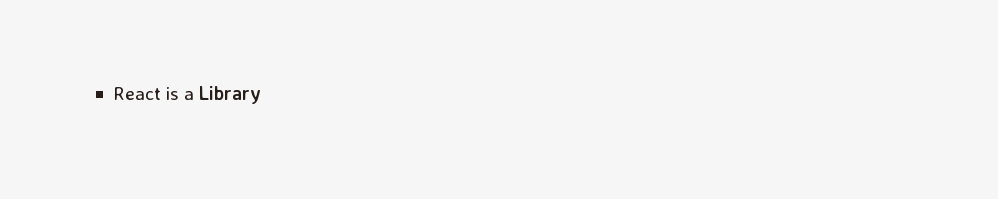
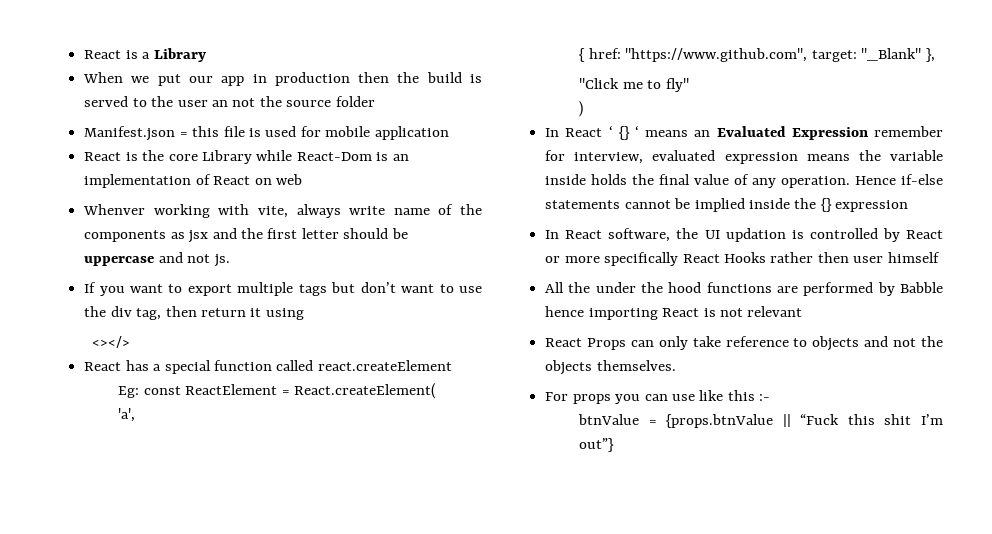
+ When we put our app in production then the build is served to the user an not the source folder
+ Manifest.json = this file is used for mobile application
+ React is the core Library while React-Dom is an implementation of React on web
+ Whenver working with vite, always write name of the components as jsx and the first letter should be uppercase and not js.
+ If you want to export multiple tags but don’t want to use the div tag, then return it using
+ <></>
+ React has a special function called react.createElement
+ Eg: const ReactElement = React.createElement(
+ 'a',
+ { href: "https://www.github.com", target: "_Blank" },
+ "Click me to fly"
+ )
+ In React ‘ {} ‘ means an Evaluated Expression remember for interview, evaluated expression means the variable inside holds the final value of any operation. Hence if-else statements cannot be implied inside the {} expression
+ In React software, the UI updation is controlled by React or more specifically React Hooks rather then user himself
+ All the under the hood functions are performed by Babble hence importing React is not relevant
+ React Props can only take reference to objects and not the objects themselves.
+ For props you can use like this :-
+ btnValue = {props.btnValue || “Fuck this shit I’m out”}

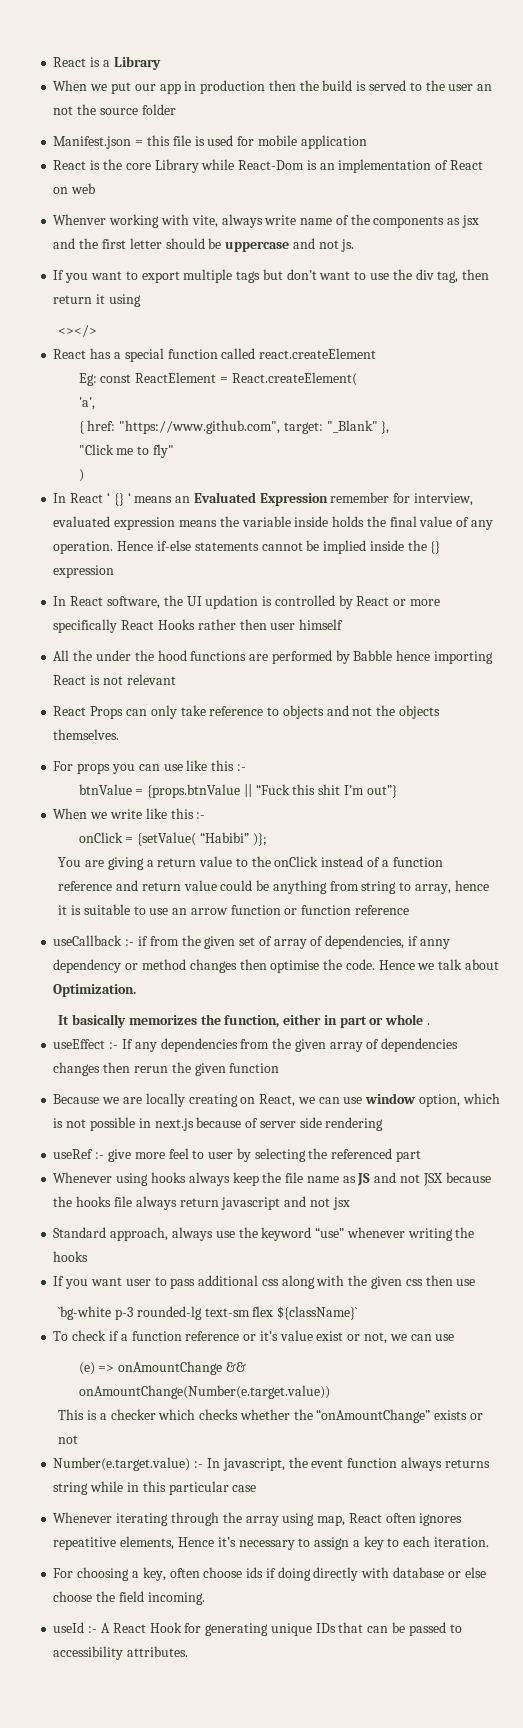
+ When we write like this :-
+ onClick = {setValue( “Habibi” )};
+ You are giving a return value to the onClick instead of a function reference and return value could be anything from string to array, hence it is suitable to use an arrow function or function reference
+ useCallback :- if from the given set of array of dependencies, if anny dependency or method changes then optimise the code. Hence we talk about Optimization.
+ It basically memorizes the function, either in part or whole .
+ useEffect :- If any dependencies from the given array of dependencies changes then rerun the given function
+ Because we are locally creating on React, we can use window option, which is not possible in next.js because of server side rendering
+ useRef :- give more feel to user by selecting the referenced part
+ Whenever using hooks always keep the file name as JS and not JSX because the hooks file always return javascript and not jsx
+ Standard approach, always use the keyword “use” whenever writing the hooks
+ If you want user to pass additional css along with the given css then use
+ `bg-white p-3 rounded-lg text-sm flex ${className}`
+ To check if a function reference or it’s value exist or not, we can use
+ (e) => onAmountChange && onAmountChange(Number(e.target.value))
+ This is a checker which checks whether the “onAmountChange” exists or not
+ Number(e.target.value) :- In javascript, the event function always returns string while in this particular case
+ Whenever iterating through the array using map, React often ignores repeatitive elements, Hence it’s necessary to assign a key to each iteration.
+ For choosing a key, often choose ids if doing directly with database or else choose the field incoming.
+ useId :- A React Hook for generating unique IDs that can be passed to accessibility attributes.

